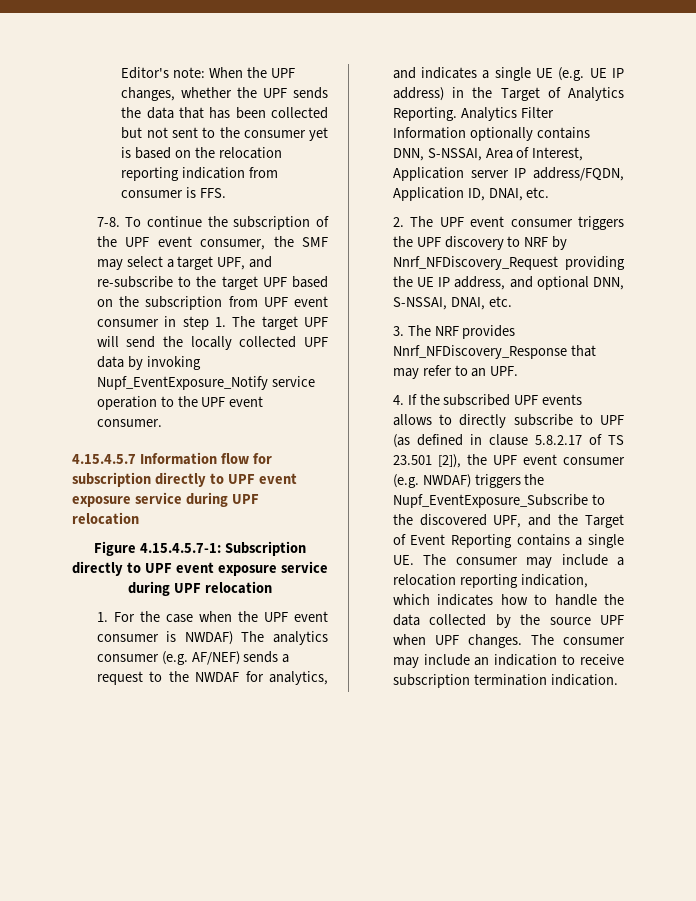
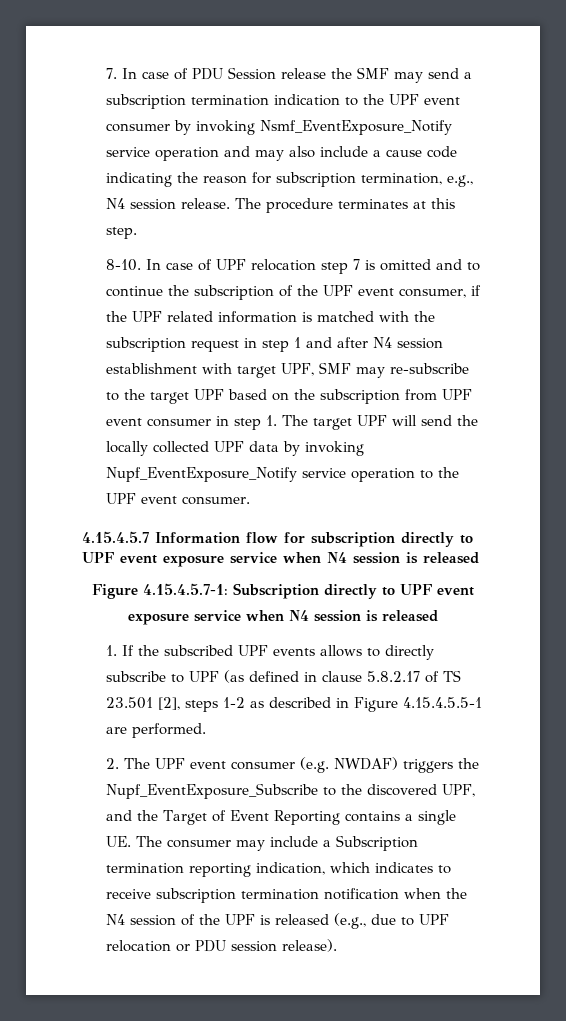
- Editor's note: When the UPF changes, whether the UPF sends the data that has been collected but not sent to the consumer yet is based on the relocation reporting indication from consumer is FFS.
- 7-8. To continue the subscription of the UPF event consumer, the SMF may select a target UPF, and re-subscribe to the target UPF based on the subscription from UPF event consumer in step 1. The target UPF will send the locally collected UPF data by invoking Nupf_EventExposure_Notify service operation to the UPF event consumer.
+ 7. In case of PDU Session release the SMF may send a subscription termination indication to the UPF event consumer by invoking Nsmf_EventExposure_Notify service operation and may also include a cause code indicating the reason for subscription termination, e.g., N4 session release. The procedure terminates at this step.
+ 8-10. In case of UPF relocation step 7 is omitted and to continue the subscription of the UPF event consumer, if the UPF related information is matched with the subscription request in step 1 and after N4 session establishment with target UPF, SMF may re-subscribe to the target UPF based on the subscription from UPF event consumer in step 1. The target UPF will send the locally collected UPF data by invoking Nupf_EventExposure_Notify service operation to the UPF event consumer.
- 4.15.4.5.7 Information flow for subscription directly to UPF event exposure service during UPF relocation
+ 4.15.4.5.7 Information flow for subscription directly to UPF event exposure service when N4 session is released
- Figure 4.15.4.5.7-1: Subscription directly to UPF event exposure service during UPF relocation
- 1. For the case when the UPF event consumer is NWDAF) The analytics consumer (e.g. AF/NEF) sends a request to the NWDAF for analytics, and indicates a single UE (e.g. UE IP address) in the Target of Analytics Reporting. Analytics Filter Information optionally contains DNN, S-NSSAI, Area of Interest, Application server IP address/FQDN, Application ID, DNAI, etc.
- 2. The UPF event consumer triggers the UPF discovery to NRF by Nnrf_NFDiscovery_Request providing the UE IP address, and optional DNN, S-NSSAI, DNAI, etc.
- 3. The NRF provides Nnrf_NFDiscovery_Response that may refer to an UPF.
- 4. If the subscribed UPF events allows to directly subscribe to UPF (as defined in clause 5.8.2.17 of TS 23.501 [2]), the UPF event consumer (e.g. NWDAF) triggers the Nupf_EventExposure_Subscribe to the discovered UPF, and the Target of Event Reporting contains a single UE. The consumer may include a relocation reporting indication, which indicates how to handle the data collected by the source UPF when UPF changes. The consumer may include an indication to receive subscription termination indication.
+ Figure 4.15.4.5.7-1: Subscription directly to UPF event exposure service when N4 session is released
+ 1. If the subscribed UPF events allows to directly subscribe to UPF (as defined in clause 5.8.2.17 of TS 23.501 [2], steps 1-2 as described in Figure 4.15.4.5.5-1 are performed.
+ 2. The UPF event consumer (e.g. NWDAF) triggers the Nupf_EventExposure_Subscribe to the discovered UPF, and the Target of Event Reporting contains a single UE. The consumer may include a Subscription termination reporting indication, which indicates to receive subscription termination notification when the N4 session of the UPF is released (e.g., due to UPF relocation or PDU session release).

